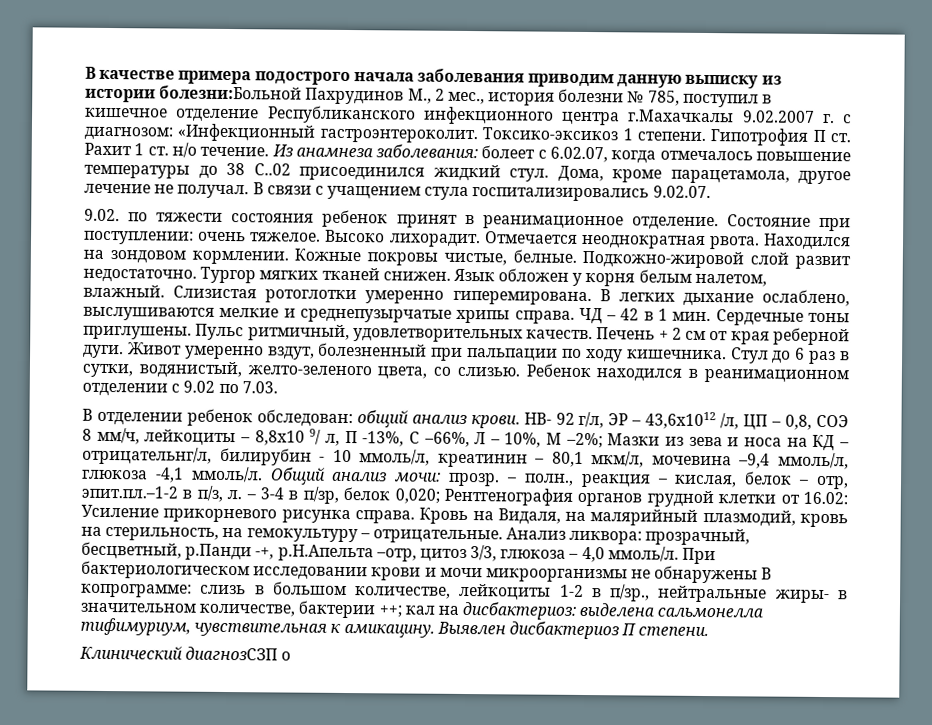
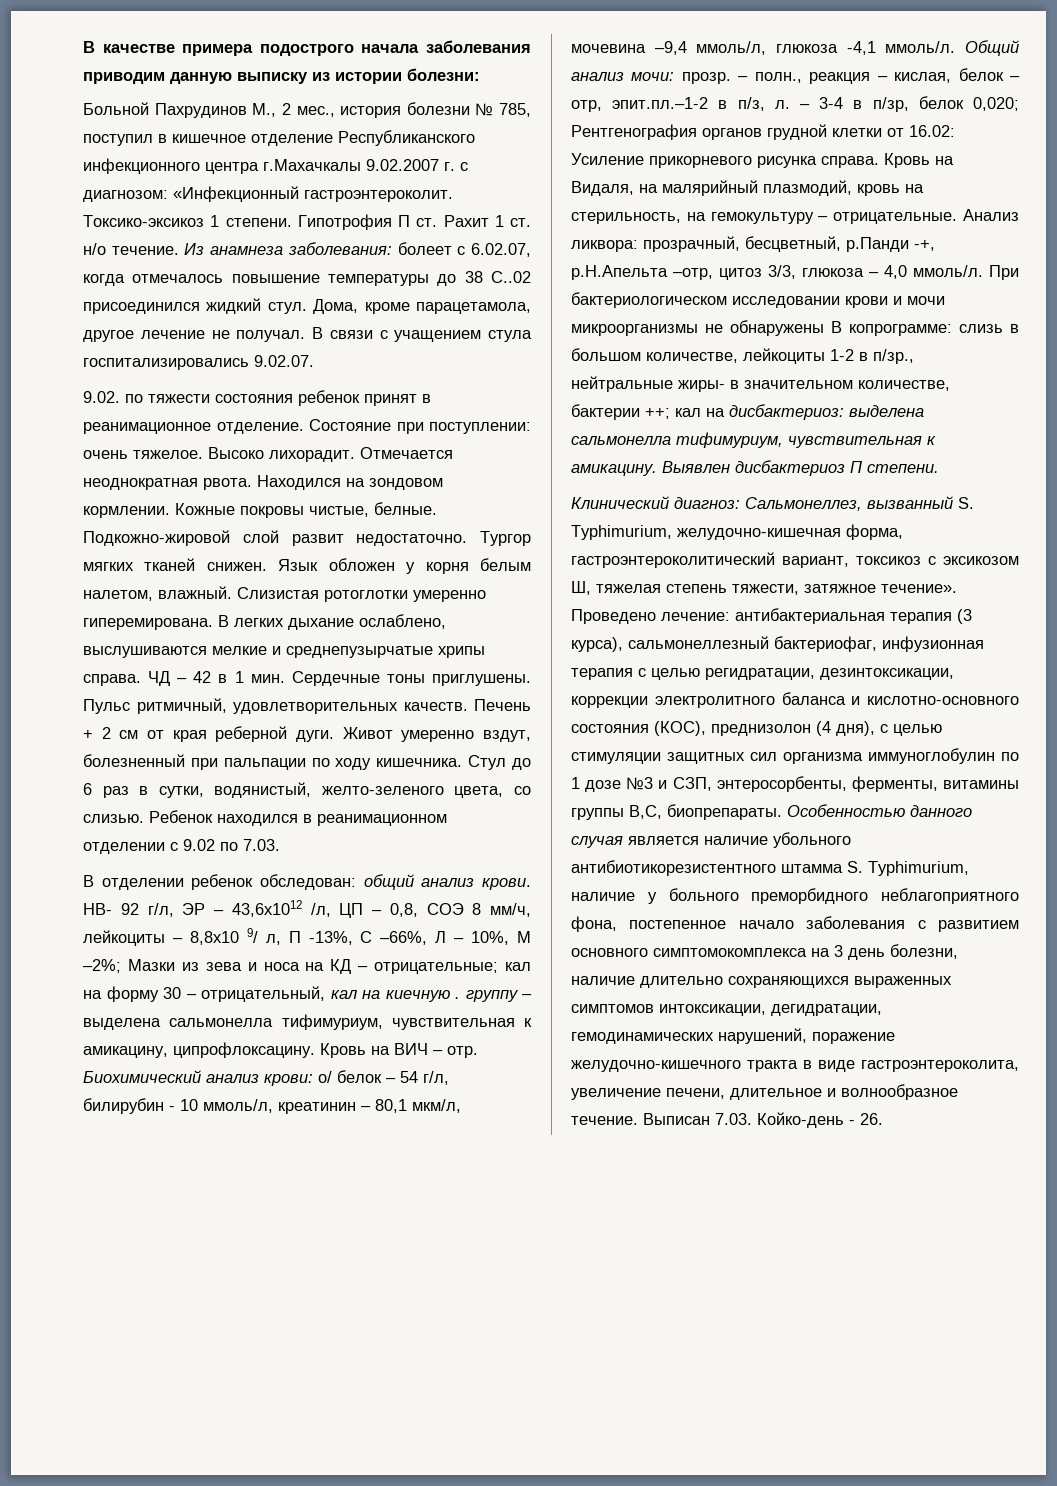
- В качестве примера подострого начала заболевания приводим данную выписку из истории болезни:Больной Пахрудинов М., 2 мес., история болезни № 785, поступил в кишечное отделение Республиканского инфекционного центра г.Махачкалы 9.02.2007 г. с диагнозом: «Инфекционный гастроэнтероколит.
+ В качестве примера подострого начала заболевания приводим данную выписку из истории болезни:
+ Больной Пахрудинов М., 2 мес., история болезни № 785, поступил в кишечное отделение Республиканского инфекционного центра г.Махачкалы 9.02.2007 г. с диагнозом: «Инфекционный гастроэнтероколит.
- НВ- 92 г/л, ЭР – 43,6х1012 /л, ЦП – 0,8, СОЭ 8 мм/ч, лейкоциты – 8,8х10 9/ л, П -13%, С –66%, Л – 10%, М –2%; Мазки из зева и носа на КД – отрицательнг/л, билирубин - 10 ммоль/л, креатинин – 80,1 мкм/л, мочевина –9,4 ммоль/л, глюкоза -4,1 ммоль/л.
+ НВ- 92 г/л, ЭР – 43,6х1012 /л, ЦП – 0,8, СОЭ 8 мм/ч, лейкоциты – 8,8х10 9/ л, П -13%, С –66%, Л – 10%, М –2%; Мазки из зева и носа на КД – отрицательные; кал на форму 30 – отрицательный, кал на киечную . группу – выделена сальмонелла тифимуриум, чувствительная к амикацину, ципрофлоксацину. Кровь на ВИЧ – отр. Биохимический анализ крови: о/ белок – 54 г/л, билирубин - 10 ммоль/л, креатинин – 80,1 мкм/л, мочевина –9,4 ммоль/л, глюкоза -4,1 ммоль/л.
- Клинический диагнозСЗП о
+ Клинический диагноз: Сальмонеллез, вызванный S. Typhimurium, желудочно-кишечная форма, гастроэнтероколитический вариант, токсикоз с эксикозом Ш, тяжелая степень тяжести, затяжное течение». Проведено лечение: антибактериальная терапия (3 курса), сальмонеллезный бактериофаг, инфузионная терапия с целью регидратации, дезинтоксикации, коррекции электролитного баланса и кислотно-основного состояния (КОС), преднизолон (4 дня), с целью стимуляции защитных сил организма иммуноглобулин по 1 дозе №3 и СЗП, энтеросорбенты, ферменты, витамины группы В,С, биопрепараты. Особенностью данного случая является наличие убольного антибиотикорезистентного штамма S. Typhimurium, наличие у больного преморбидного неблагоприятного фона, постепенное начало заболевания с развитием основного симптомокомплекса на 3 день болезни, наличие длительно сохраняющихся выраженных симптомов интоксикации, дегидратации, гемодинамических нарушений, поражение желудочно-кишечного тракта в виде гастроэнтероколита, увеличение печени, длительное и волнообразное течение. Выписан 7.03. Койко-день - 26.

